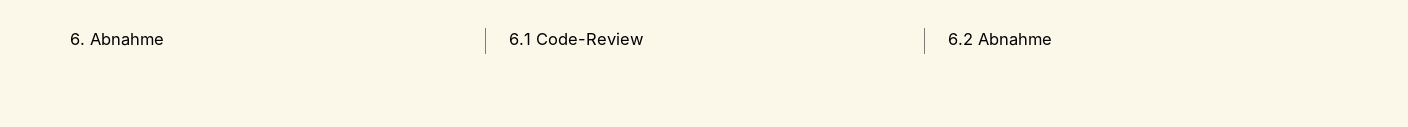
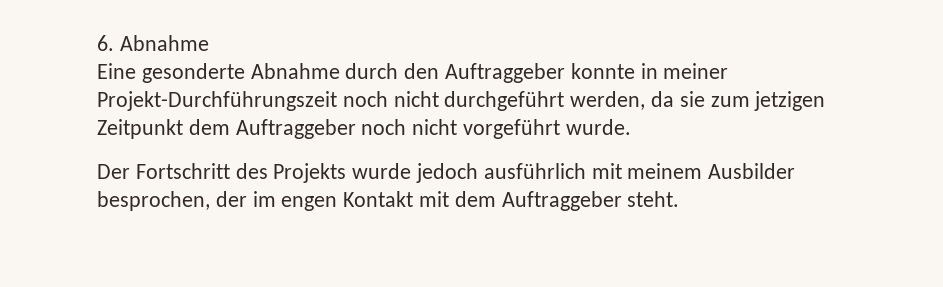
- 6.1 Code-Review
- 6.2 Abnahme
+ Eine gesonderte Abnahme durch den Auftraggeber konnte in meiner Projekt-Durchführungszeit noch nicht durchgeführt werden, da sie zum jetzigen Zeitpunkt dem Auftraggeber noch nicht vorgeführt wurde.
+ Der Fortschritt des Projekts wurde jedoch ausführlich mit meinem Ausbilder besprochen, der im engen Kontakt mit dem Auftraggeber steht.

